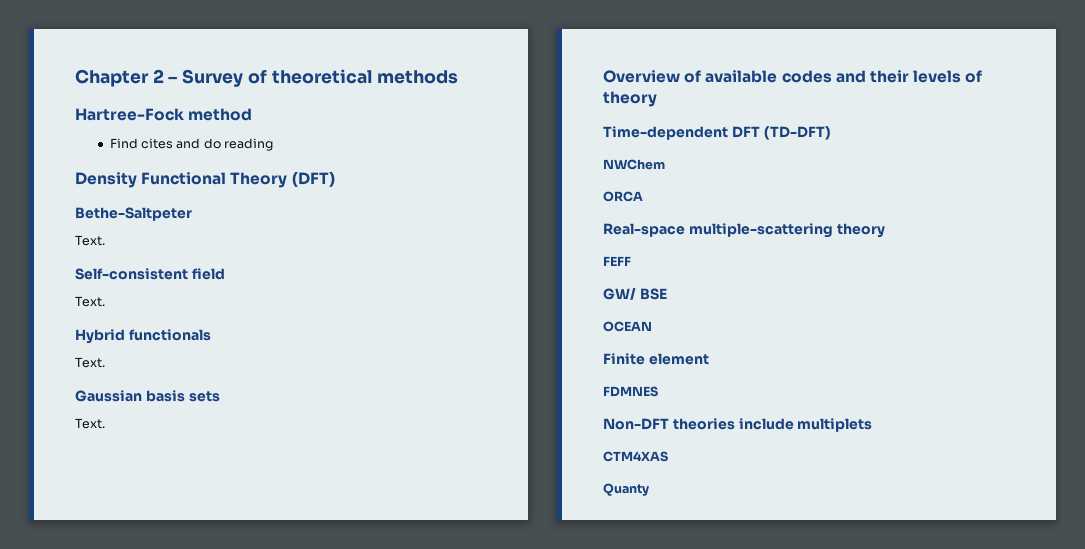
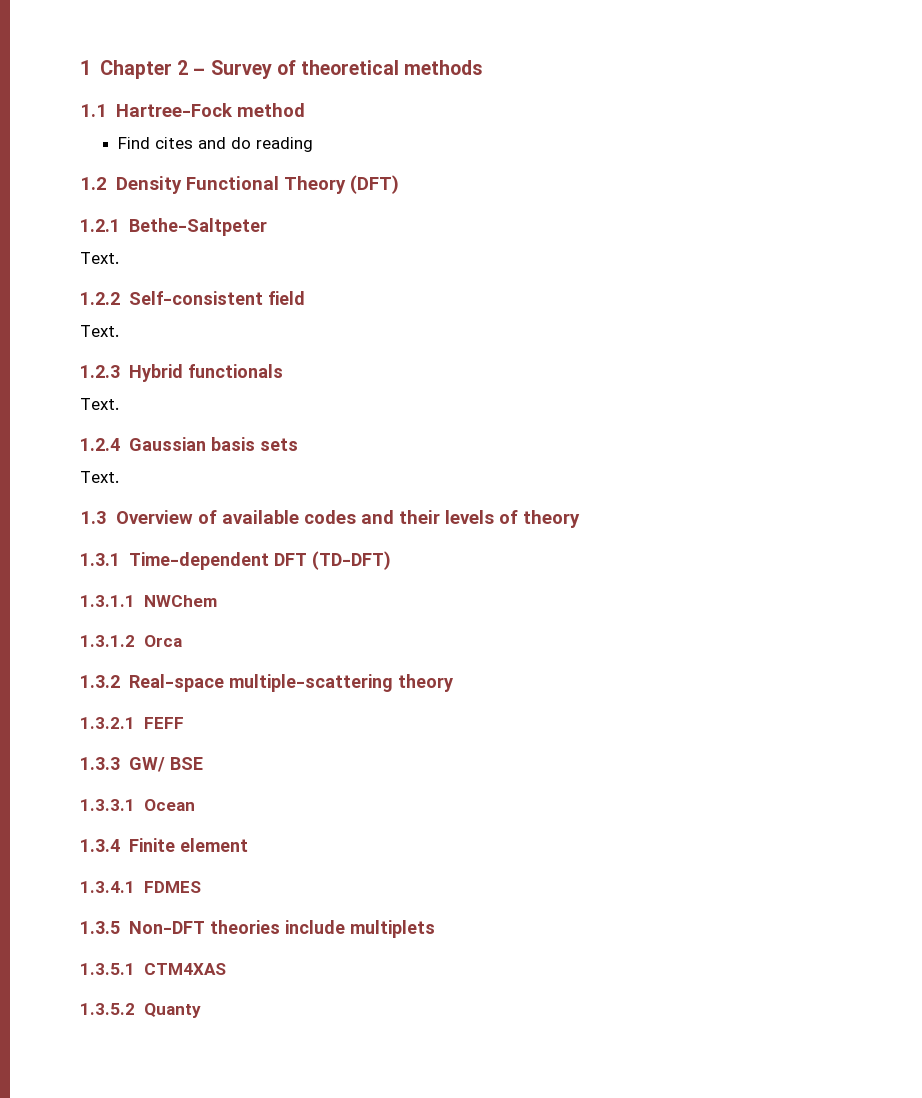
- Chapter 2 – Survey of theoretical methods
+ 1 Chapter 2 – Survey of theoretical methods
- Hartree-Fock method
+ 1.1 Hartree-Fock method
- Density Functional Theory (DFT)
+ 1.2 Density Functional Theory (DFT)
- Bethe-Saltpeter
+ 1.2.1 Bethe-Saltpeter
- Self-consistent field
+ 1.2.2 Self-consistent field
- Hybrid functionals
+ 1.2.3 Hybrid functionals
- Gaussian basis sets
+ 1.2.4 Gaussian basis sets
- Overview of available codes and their levels of theory
+ 1.3 Overview of available codes and their levels of theory
- Time-dependent DFT (TD-DFT)
+ 1.3.1 Time-dependent DFT (TD-DFT)
- NWChem
+ 1.3.1.1 NWChem
- ORCA
- Real-space multiple-scattering theory
+ 1.3.1.2 Orca
+ 1.3.2 Real-space multiple-scattering theory
- FEFF
+ 1.3.2.1 FEFF
- GW/ BSE
+ 1.3.3 GW/ BSE
- OCEAN
- Finite element
+ 1.3.3.1 Ocean
+ 1.3.4 Finite element
- FDMNES
- Non-DFT theories include multiplets
+ 1.3.4.1 FDMES
+ 1.3.5 Non-DFT theories include multiplets
- CTM4XAS
+ 1.3.5.1 CTM4XAS
- Quanty
+ 1.3.5.2 Quanty

